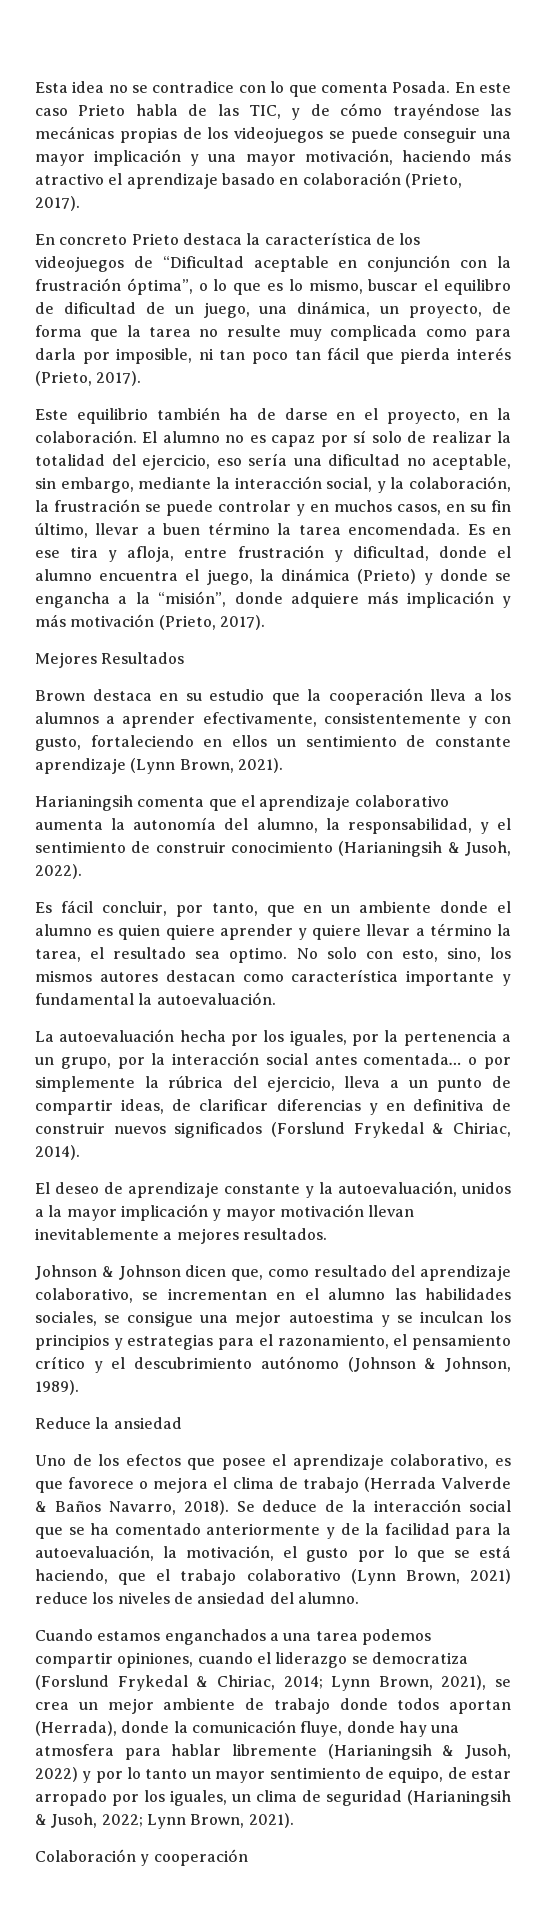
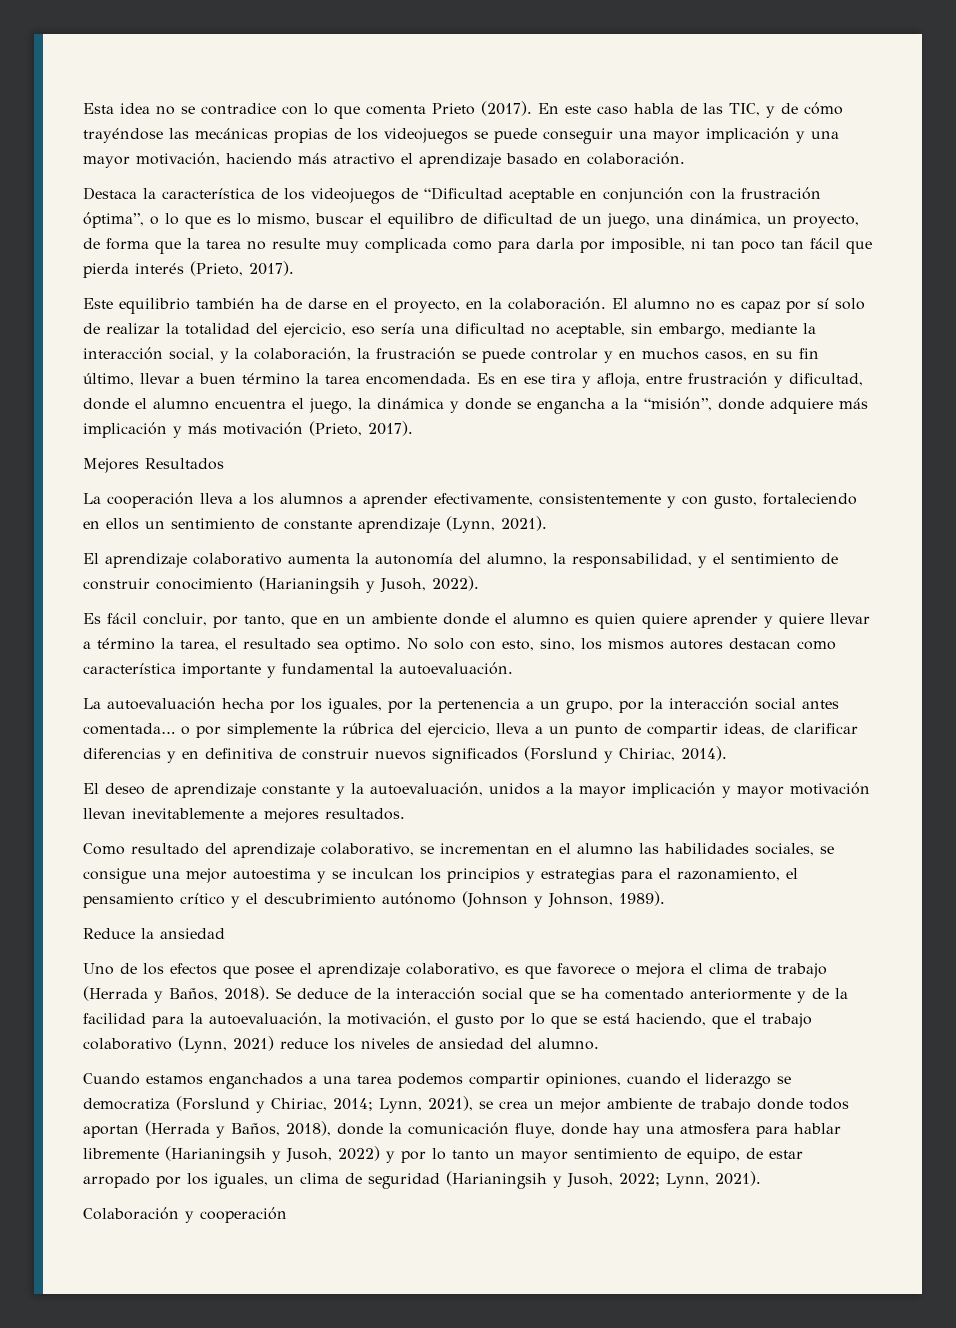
- Esta idea no se contradice con lo que comenta Posada.
+ Esta idea no se contradice con lo que comenta Prieto (2017).
- En este caso Prieto habla de las TIC, y de cómo trayéndose las mecánicas propias de los videojuegos se puede conseguir una mayor implicación y una mayor motivación, haciendo más atractivo el aprendizaje basado en colaboración (Prieto, 2017).
- En concreto Prieto destaca la característica de los videojuegos de “Dificultad aceptable en conjunción con la frustración óptima”, o lo que es lo mismo, buscar el equilibro de dificultad de un juego, una dinámica, un proyecto, de forma que la tarea no resulte muy complicada como para darla por imposible, ni tan poco tan fácil que pierda interés (Prieto, 2017).
+ En este caso habla de las TIC, y de cómo trayéndose las mecánicas propias de los videojuegos se puede conseguir una mayor implicación y una mayor motivación, haciendo más atractivo el aprendizaje basado en colaboración.
+ Destaca la característica de los videojuegos de “Dificultad aceptable en conjunción con la frustración óptima”, o lo que es lo mismo, buscar el equilibro de dificultad de un juego, una dinámica, un proyecto, de forma que la tarea no resulte muy complicada como para darla por imposible, ni tan poco tan fácil que pierda interés (Prieto, 2017).
- Es en ese tira y afloja, entre frustración y dificultad, donde el alumno encuentra el juego, la dinámica (Prieto) y donde se engancha a la “misión”, donde adquiere más implicación y más motivación (Prieto, 2017).
+ Es en ese tira y afloja, entre frustración y dificultad, donde el alumno encuentra el juego, la dinámica y donde se engancha a la “misión”, donde adquiere más implicación y más motivación (Prieto, 2017).
- Brown destaca en su estudio que la cooperación lleva a los alumnos a aprender efectivamente, consistentemente y con gusto, fortaleciendo en ellos un sentimiento de constante aprendizaje (Lynn Brown, 2021).
- Harianingsih comenta que el aprendizaje colaborativo aumenta la autonomía del alumno, la responsabilidad, y el sentimiento de construir conocimiento (Harianingsih & Jusoh, 2022).
+ La cooperación lleva a los alumnos a aprender efectivamente, consistentemente y con gusto, fortaleciendo en ellos un sentimiento de constante aprendizaje (Lynn, 2021).
+ El aprendizaje colaborativo aumenta la autonomía del alumno, la responsabilidad, y el sentimiento de construir conocimiento (Harianingsih y Jusoh, 2022).
- La autoevaluación hecha por los iguales, por la pertenencia a un grupo, por la interacción social antes comentada… o por simplemente la rúbrica del ejercicio, lleva a un punto de compartir ideas, de clarificar diferencias y en definitiva de construir nuevos significados (Forslund Frykedal & Chiriac, 2014).
+ La autoevaluación hecha por los iguales, por la pertenencia a un grupo, por la interacción social antes comentada… o por simplemente la rúbrica del ejercicio, lleva a un punto de compartir ideas, de clarificar diferencias y en definitiva de construir nuevos significados (Forslund y Chiriac, 2014).
- Johnson & Johnson dicen que, como resultado del aprendizaje colaborativo, se incrementan en el alumno las habilidades sociales, se consigue una mejor autoestima y se inculcan los principios y estrategias para el razonamiento, el pensamiento crítico y el descubrimiento autónomo (Johnson & Johnson, 1989).
+ Como resultado del aprendizaje colaborativo, se incrementan en el alumno las habilidades sociales, se consigue una mejor autoestima y se inculcan los principios y estrategias para el razonamiento, el pensamiento crítico y el descubrimiento autónomo (Johnson y Johnson, 1989).
- Uno de los efectos que posee el aprendizaje colaborativo, es que favorece o mejora el clima de trabajo (Herrada Valverde & Baños Navarro, 2018).
+ Uno de los efectos que posee el aprendizaje colaborativo, es que favorece o mejora el clima de trabajo (Herrada y Baños, 2018).
- Se deduce de la interacción social que se ha comentado anteriormente y de la facilidad para la autoevaluación, la motivación, el gusto por lo que se está haciendo, que el trabajo colaborativo (Lynn Brown, 2021) reduce los niveles de ansiedad del alumno.
+ Se deduce de la interacción social que se ha comentado anteriormente y de la facilidad para la autoevaluación, la motivación, el gusto por lo que se está haciendo, que el trabajo colaborativo (Lynn, 2021) reduce los niveles de ansiedad del alumno.
- Cuando estamos enganchados a una tarea podemos compartir opiniones, cuando el liderazgo se democratiza (Forslund Frykedal & Chiriac, 2014; Lynn Brown, 2021), se crea un mejor ambiente de trabajo donde todos aportan (Herrada), donde la comunicación fluye, donde hay una atmosfera para hablar libremente (Harianingsih & Jusoh, 2022) y por lo tanto un mayor sentimiento de equipo, de estar arropado por los iguales, un clima de seguridad (Harianingsih & Jusoh, 2022;
+ Cuando estamos enganchados a una tarea podemos compartir opiniones, cuando el liderazgo se democratiza (Forslund y Chiriac, 2014; Lynn, 2021), se crea un mejor ambiente de trabajo donde todos aportan (Herrada y Baños, 2018), donde la comunicación fluye, donde hay una atmosfera para hablar libremente (Harianingsih y Jusoh, 2022) y por lo tanto un mayor sentimiento de equipo, de estar arropado por los iguales, un clima de seguridad (Harianingsih y Jusoh, 2022;
- Lynn Brown, 2021).
+ Lynn, 2021).

